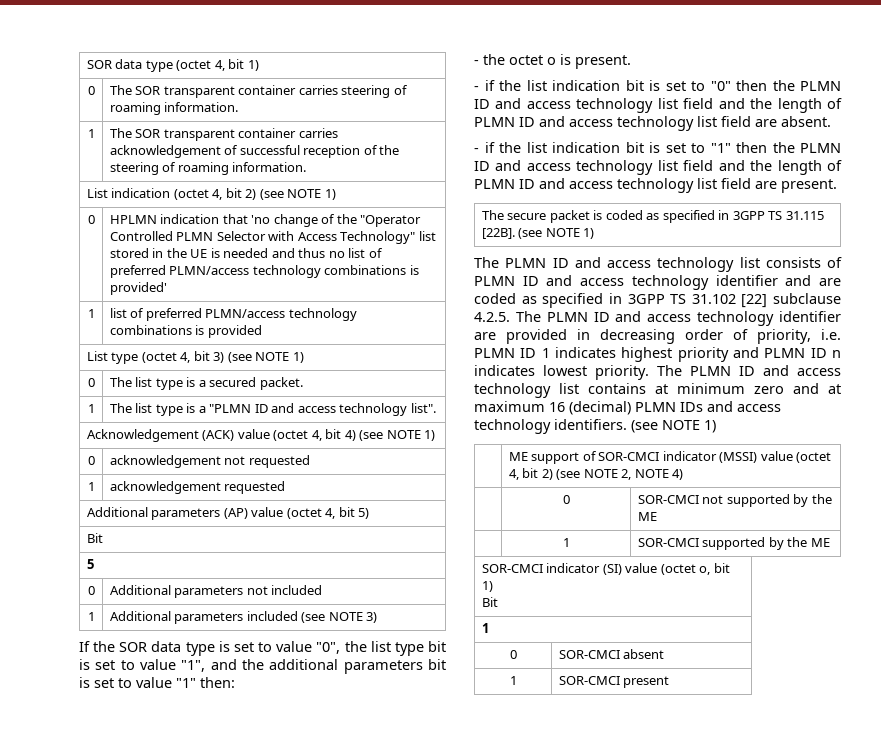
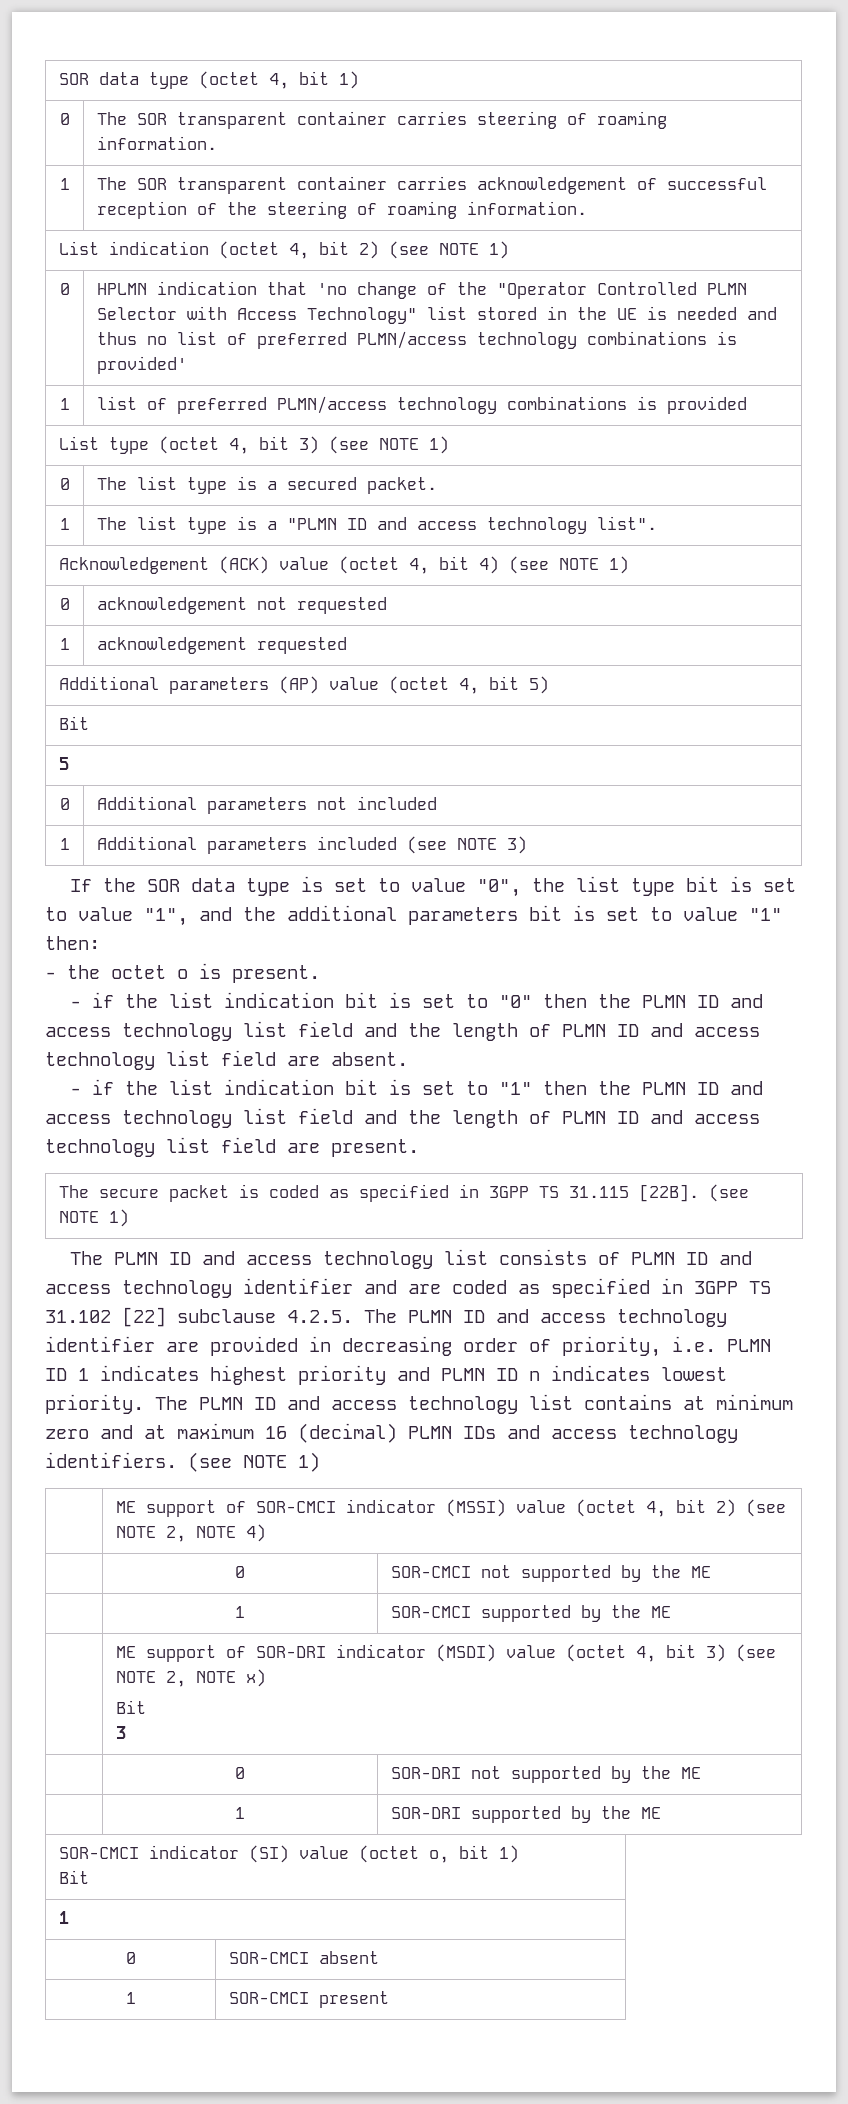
+ | ME support of SOR-DRI indicator (MSDI) value (octet 4, bit 3) (see NOTE 2, NOTE x)
+ Bit
+ 3
+ | 0 | SOR-DRI not supported by the ME
+ | 1 | SOR-DRI supported by the ME

